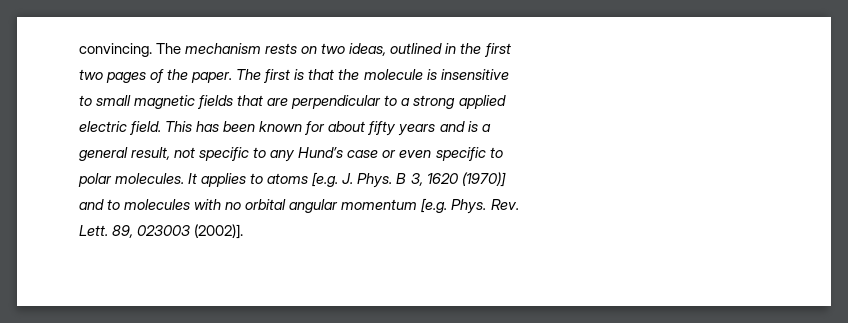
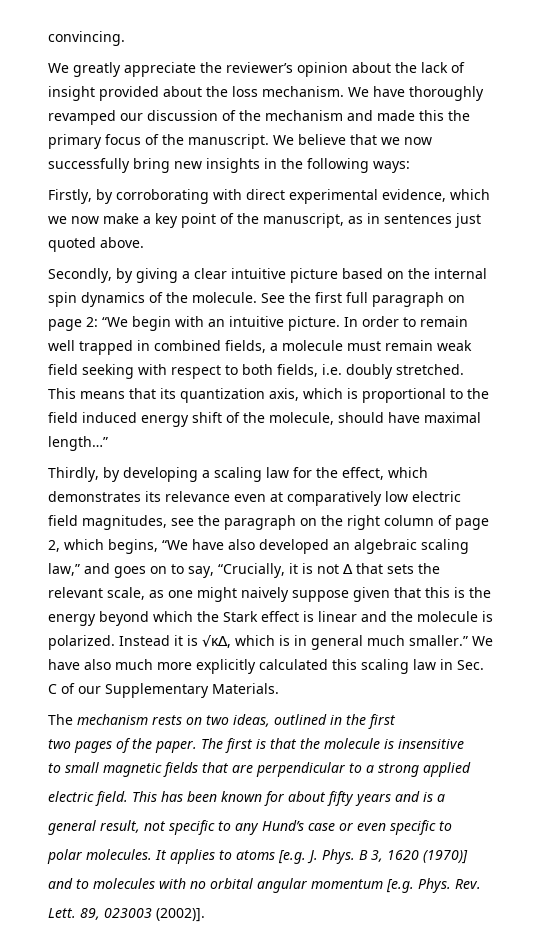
- convincing. The mechanism rests on two ideas, outlined in the first
+ convincing.
+ We greatly appreciate the reviewer’s opinion about the lack of insight provided about the loss mechanism. We have thoroughly revamped our discussion of the mechanism and made this the primary focus of the manuscript. We believe that we now successfully bring new insights in the following ways:
+ Firstly, by corroborating with direct experimental evidence, which we now make a key point of the manuscript, as in sentences just quoted above.
+ Secondly, by giving a clear intuitive picture based on the internal spin dynamics of the molecule. See the first full paragraph on page 2: “We begin with an intuitive picture. In order to remain well trapped in combined fields, a molecule must remain weak field seeking with respect to both fields, i.e. doubly stretched. This means that its quantization axis, which is proportional to the field induced energy shift of the molecule, should have maximal length…”
+ Thirdly, by developing a scaling law for the effect, which demonstrates its relevance even at comparatively low electric field magnitudes, see the paragraph on the right column of page 2, which begins, “We have also developed an algebraic scaling law,” and goes on to say, “Crucially, it is not ∆ that sets the relevant scale, as one might naively suppose given that this is the energy beyond which the Stark effect is linear and the molecule is polarized. Instead it is √κ∆, which is in general much smaller.” We have also much more explicitly calculated this scaling law in Sec. C of our Supplementary Materials.
+ The mechanism rests on two ideas, outlined in the first

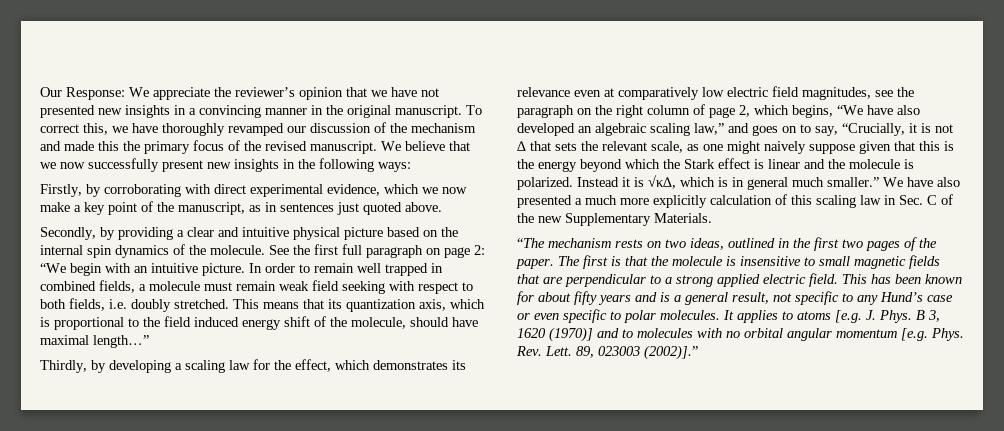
- convincing.
- We greatly appreciate the reviewer’s opinion about the lack of insight provided about the loss mechanism. We have thoroughly revamped our discussion of the mechanism and made this the primary focus of the manuscript.
+ Our Response: We appreciate the reviewer’s opinion that we have not presented new insights in a convincing manner in the original manuscript. To correct this, we have thoroughly revamped our discussion of the mechanism and made this the primary focus of the revised manuscript.
- We believe that we now successfully bring new insights in the following ways:
+ We believe that we now successfully present new insights in the following ways:
- Secondly, by giving a clear intuitive picture based on the internal spin dynamics of the molecule.
+ Secondly, by providing a clear and intuitive physical picture based on the internal spin dynamics of the molecule.
- We have also much more explicitly calculated this scaling law in Sec. C of our Supplementary Materials.
+ We have also presented a much more explicitly calculation of this scaling law in Sec. C of the new Supplementary Materials.
- The mechanism rests on two ideas, outlined in the first
- two pages of the paper.
+ “The mechanism rests on two ideas, outlined in the first two pages of the paper.
- The first is that the molecule is insensitive
- to small magnetic fields that are perpendicular to a strong applied
- electric field.
+ The first is that the molecule is insensitive to small magnetic fields that are perpendicular to a strong applied electric field.
- This has been known for about fifty years and is a
- general result, not specific to any Hund’s case or even specific to
- polar molecules.
+ This has been known for about fifty years and is a general result, not specific to any Hund’s case or even specific to polar molecules.
- B 3, 1620 (1970)]
- and to molecules with no orbital angular momentum [e.g. Phys.
+ B 3, 1620 (1970)] and to molecules with no orbital angular momentum [e.g. Phys.
- Rev.
- Lett.
+ Rev. Lett.
- 89, 023003 (2002)].
+ 89, 023003 (2002)].”

